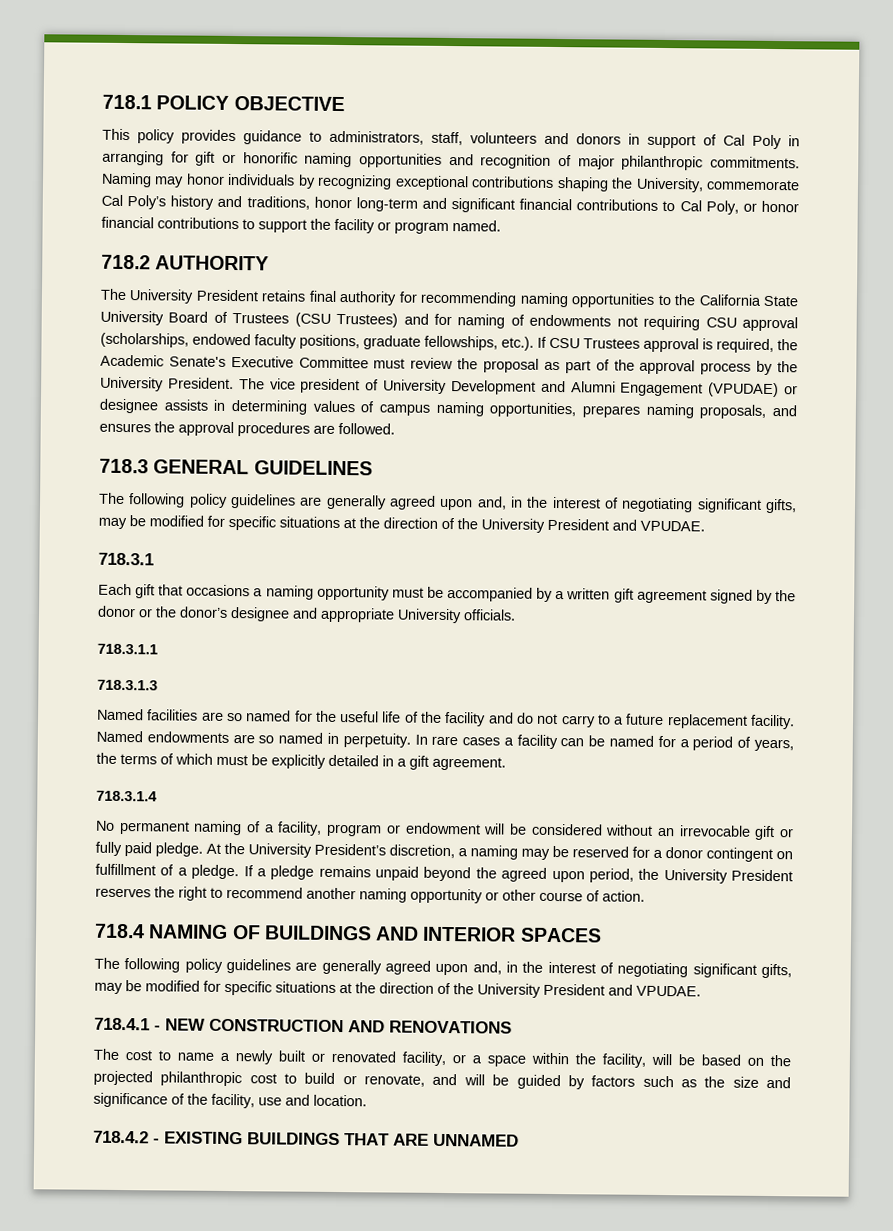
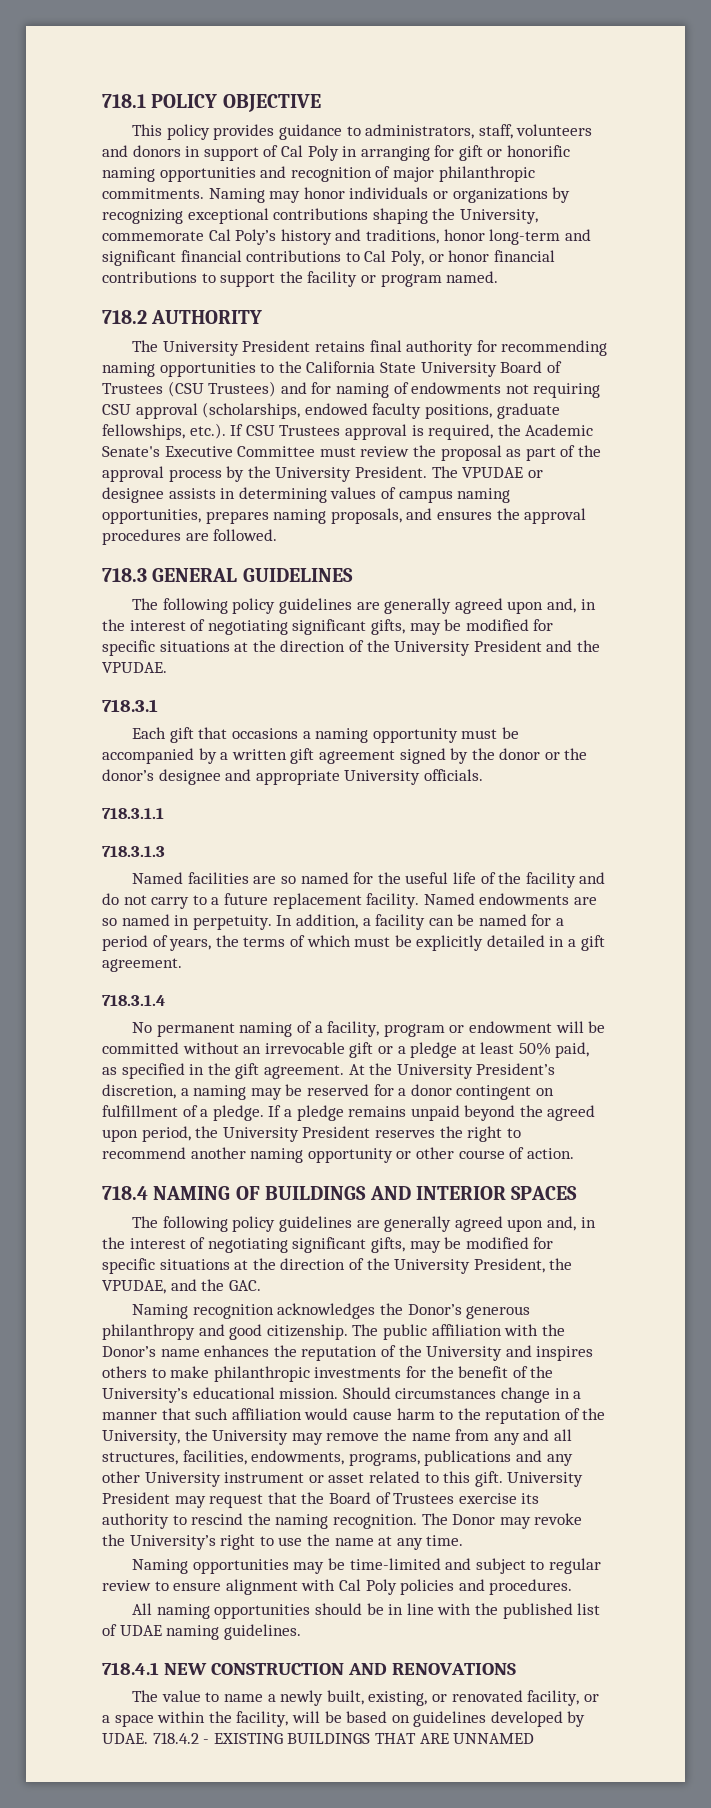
- Naming may honor individuals by recognizing exceptional contributions shaping the University, commemorate Cal Poly’s history and traditions, honor long-term and significant financial contributions to Cal Poly, or honor financial contributions to support the facility or program named.
+ Naming may honor individuals or organizations by recognizing exceptional contributions shaping the University, commemorate Cal Poly’s history and traditions, honor long-term and significant financial contributions to Cal Poly, or honor financial contributions to support the facility or program named.
- The vice president of University Development and Alumni Engagement (VPUDAE) or designee assists in determining values of campus naming opportunities, prepares naming proposals, and ensures the approval procedures are followed.
+ The VPUDAE or designee assists in determining values of campus naming opportunities, prepares naming proposals, and ensures the approval procedures are followed.
  718.3 GENERAL GUIDELINES
- The following policy guidelines are generally agreed upon and, in the interest of negotiating significant gifts, may be modified for specific situations at the direction of the University President and VPUDAE.
+ The following policy guidelines are generally agreed upon and, in the interest of negotiating significant gifts, may be modified for specific situations at the direction of the University President and the VPUDAE.
- In rare cases a facility can be named for a period of years, the terms of which must be explicitly detailed in a gift agreement.
+ In addition, a facility can be named for a period of years, the terms of which must be explicitly detailed in a gift agreement.
- No permanent naming of a facility, program or endowment will be considered without an irrevocable gift or fully paid pledge.
+ No permanent naming of a facility, program or endowment will be committed without an irrevocable gift or a pledge at least 50% paid, as specified in the gift agreement.
  718.4 NAMING OF BUILDINGS AND INTERIOR SPACES
- The following policy guidelines are generally agreed upon and, in the interest of negotiating significant gifts, may be modified for specific situations at the direction of the University President and VPUDAE.
+ The following policy guidelines are generally agreed upon and, in the interest of negotiating significant gifts, may be modified for specific situations at the direction of the University President, the VPUDAE, and the GAC.
+ Naming recognition acknowledges the Donor’s generous philanthropy and good citizenship. The public affiliation with the Donor’s name enhances the reputation of the University and inspires others to make philanthropic investments for the benefit of the University’s educational mission. Should circumstances change in a manner that such affiliation would cause harm to the reputation of the University, the University may remove the name from any and all structures, facilities, endowments, programs, publications and any other University instrument or asset related to this gift. University President may request that the Board of Trustees exercise its authority to rescind the naming recognition. The Donor may revoke the University’s right to use the name at any time.
+ Naming opportunities may be time-limited and subject to regular review to ensure alignment with Cal Poly policies and procedures.
+ All naming opportunities should be in line with the published list of UDAE naming guidelines.
- 718.4.1 - NEW CONSTRUCTION AND RENOVATIONS
+ 718.4.1 NEW CONSTRUCTION AND RENOVATIONS
- The cost to name a newly built or renovated facility, or a space within the facility, will be based on the projected philanthropic cost to build or renovate, and will be guided by factors such as the size and significance of the facility, use and location.
- 718.4.2 - EXISTING BUILDINGS THAT ARE UNNAMED
+ The value to name a newly built, existing, or renovated facility, or a space within the facility, will be based on guidelines developed by UDAE. 718.4.2 - EXISTING BUILDINGS THAT ARE UNNAMED

